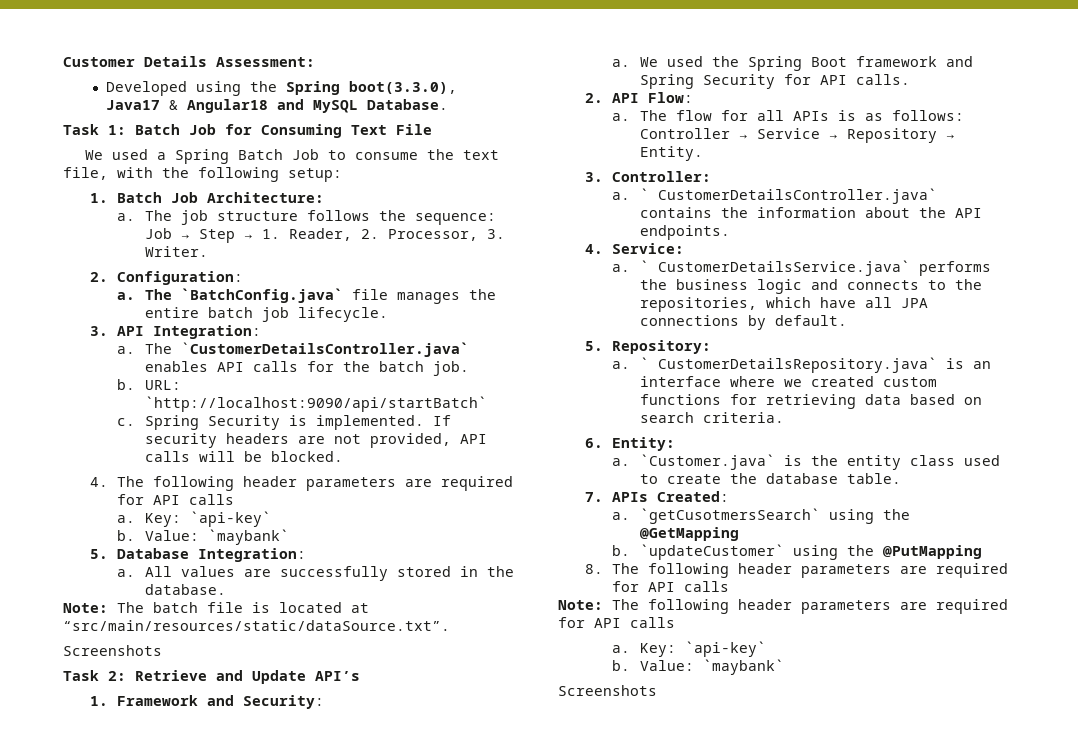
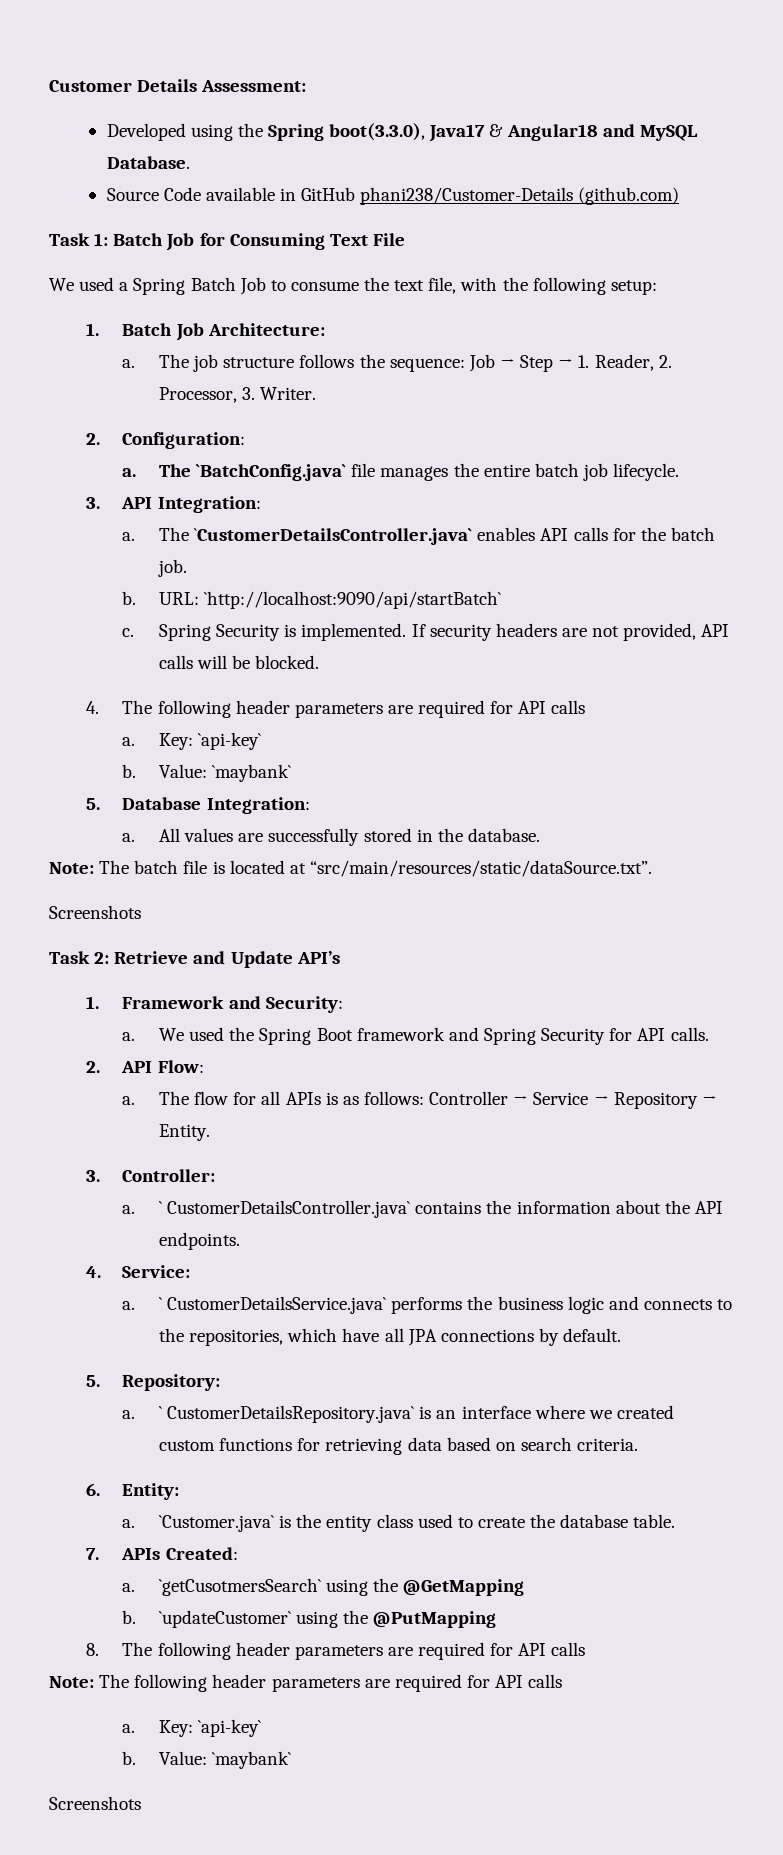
+ Source Code available in GitHub phani238/Customer-Details (github.com)

